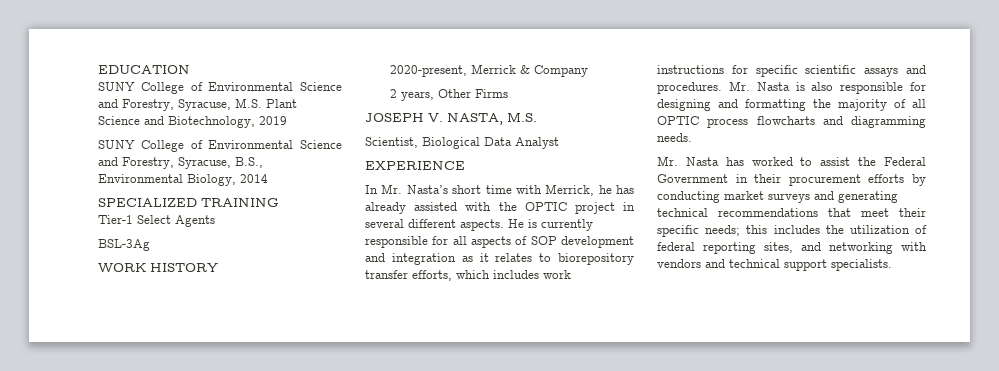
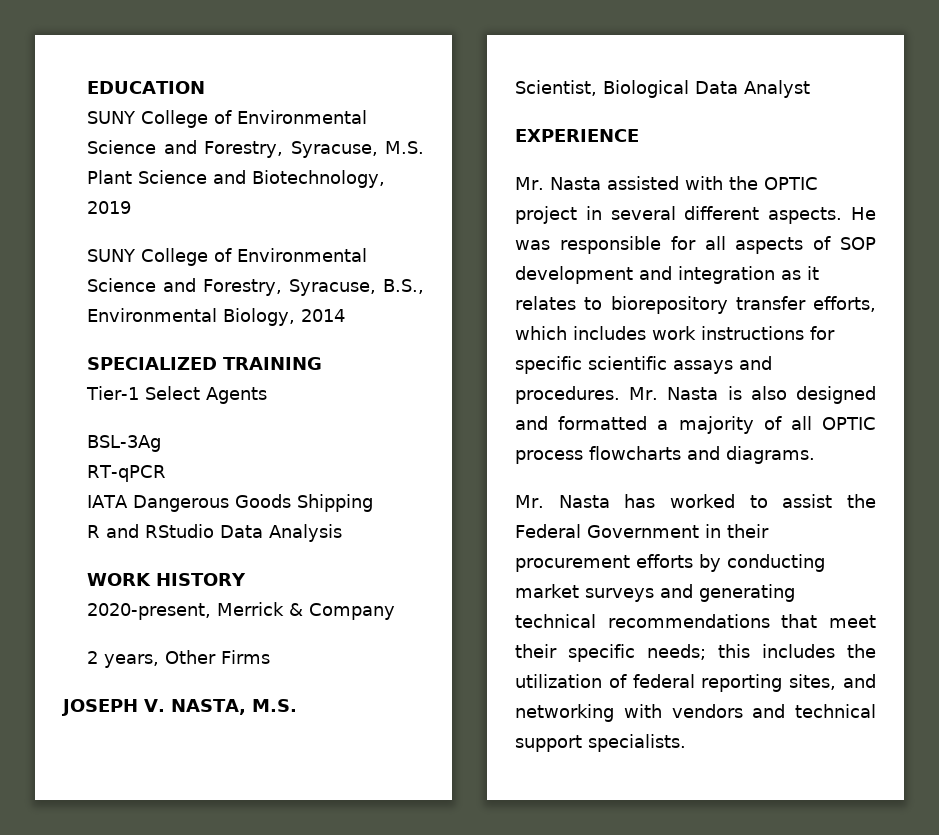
+ RT-qPCR
+ IATA Dangerous Goods Shipping
+ R and RStudio Data Analysis
- In Mr. Nasta’s short time with Merrick, he has already assisted with the OPTIC project in several different aspects.
+ Mr. Nasta assisted with the OPTIC project in several different aspects.
- He is currently responsible for all aspects of SOP development and integration as it relates to biorepository transfer efforts, which includes work instructions for specific scientific assays and procedures.
+ He was responsible for all aspects of SOP development and integration as it relates to biorepository transfer efforts, which includes work instructions for specific scientific assays and procedures.
- Mr. Nasta is also responsible for designing and formatting the majority of all OPTIC process flowcharts and diagramming needs.
+ Mr. Nasta is also designed and formatted a majority of all OPTIC process flowcharts and diagrams.

